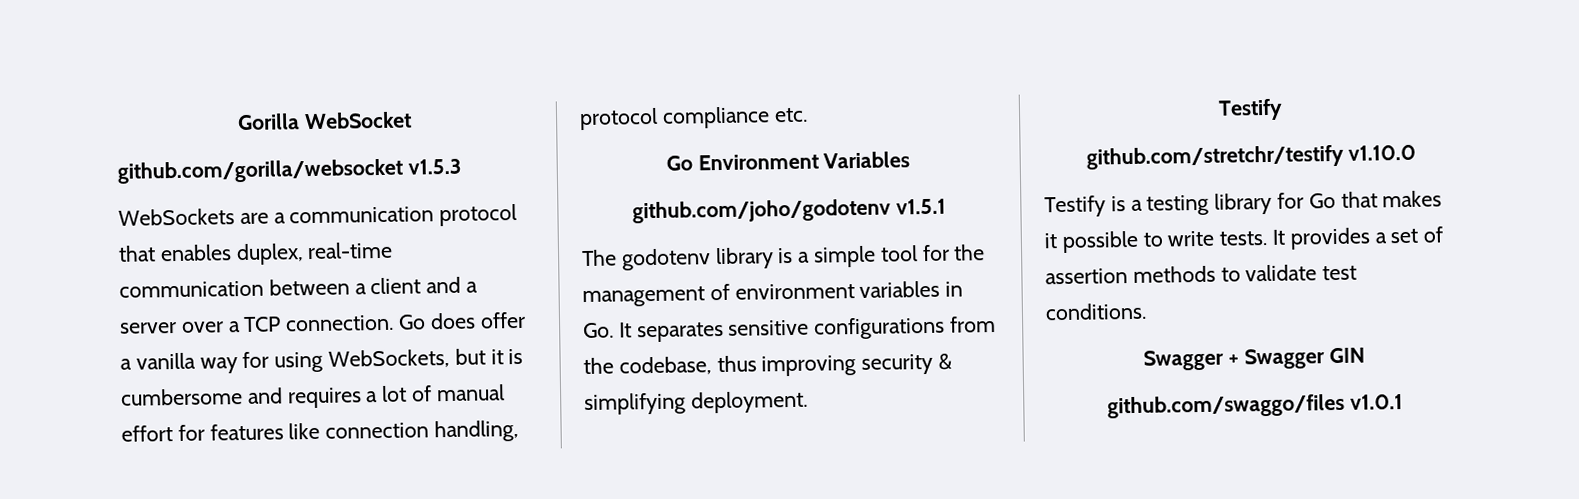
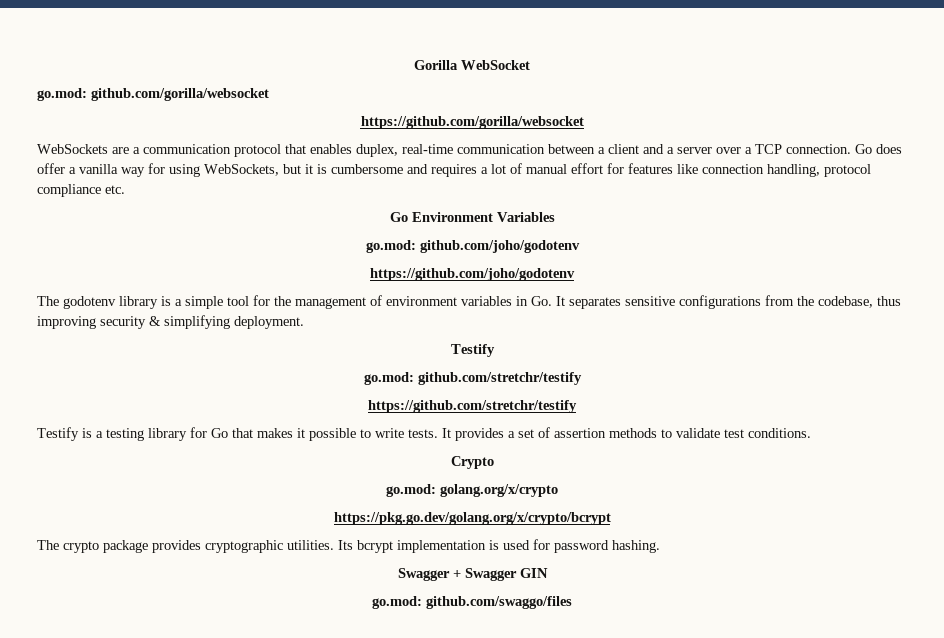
- github.com/gorilla/websocket v1.5.3
+ go.mod: github.com/gorilla/websocket
+ https://github.com/gorilla/websocket
- github.com/joho/godotenv v1.5.1
+ go.mod: github.com/joho/godotenv
+ https://github.com/joho/godotenv
- github.com/stretchr/testify v1.10.0
+ go.mod: github.com/stretchr/testify
+ https://github.com/stretchr/testify
+ Crypto
+ go.mod: golang.org/x/crypto
+ https://pkg.go.dev/golang.org/x/crypto/bcrypt
+ The crypto package provides cryptographic utilities. Its bcrypt implementation is used for password hashing.
- github.com/swaggo/files v1.0.1
+ go.mod: github.com/swaggo/files

